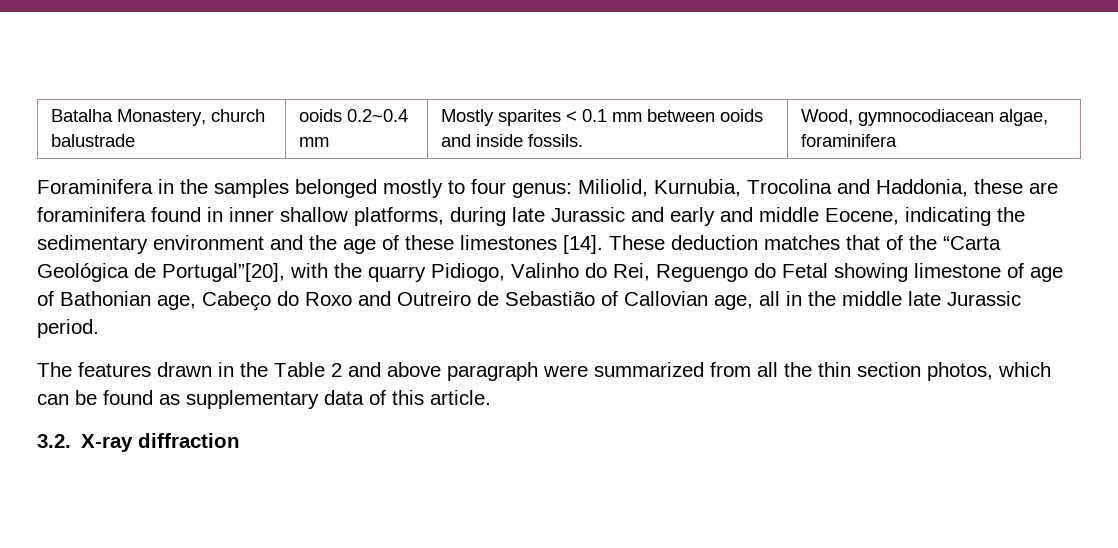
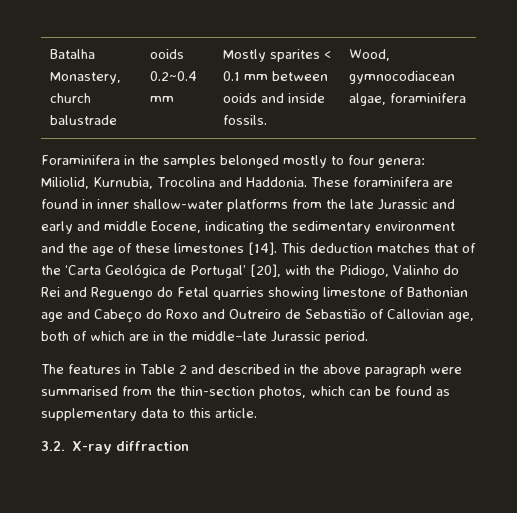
- Foraminifera in the samples belonged mostly to four genus: Miliolid, Kurnubia, Trocolina and Haddonia, these are foraminifera found in inner shallow platforms, during late Jurassic and early and middle Eocene, indicating the sedimentary environment and the age of these limestones [14].
+ Foraminifera in the samples belonged mostly to four genera: Miliolid, Kurnubia, Trocolina and Haddonia. These foraminifera are found in inner shallow-water platforms from the late Jurassic and early and middle Eocene, indicating the sedimentary environment and the age of these limestones [14].
- These deduction matches that of the “Carta Geológica de Portugal”[20], with the quarry Pidiogo, Valinho do Rei, Reguengo do Fetal showing limestone of age of Bathonian age, Cabeço do Roxo and Outreiro de Sebastião of Callovian age, all in the middle late Jurassic period.
- The features drawn in the Table 2 and above paragraph were summarized from all the thin section photos, which can be found as supplementary data of this article.
+ This deduction matches that of the ‘Carta Geológica de Portugal’ [20], with the Pidiogo, Valinho do Rei and Reguengo do Fetal quarries showing limestone of Bathonian age and Cabeço do Roxo and Outreiro de Sebastião of Callovian age, both of which are in the middle–late Jurassic period.
+ The features in Table 2 and described in the above paragraph were summarised from the thin-section photos, which can be found as supplementary data to this article.

